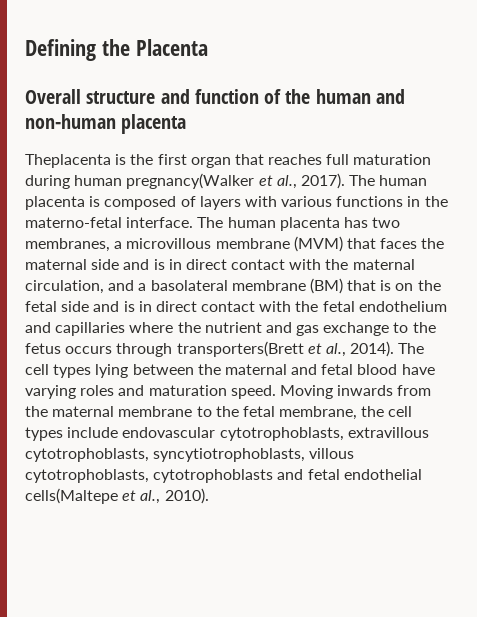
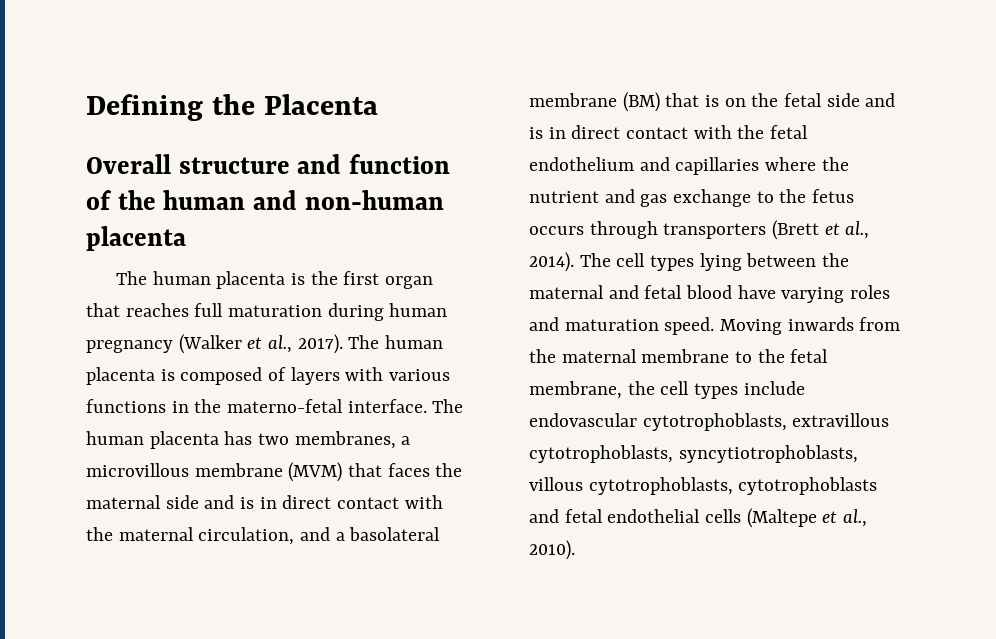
- Theplacenta is the first organ that reaches full maturation during human pregnancy(Walker et al., 2017).
+ The human placenta is the first organ that reaches full maturation during human pregnancy (Walker et al., 2017).
- The human placenta has two membranes, a microvillous membrane (MVM) that faces the maternal side and is in direct contact with the maternal circulation, and a basolateral membrane (BM) that is on the fetal side and is in direct contact with the fetal endothelium and capillaries where the nutrient and gas exchange to the fetus occurs through transporters(Brett et al., 2014).
+ The human placenta has two membranes, a microvillous membrane (MVM) that faces the maternal side and is in direct contact with the maternal circulation, and a basolateral membrane (BM) that is on the fetal side and is in direct contact with the fetal endothelium and capillaries where the nutrient and gas exchange to the fetus occurs through transporters (Brett et al., 2014).
- Moving inwards from the maternal membrane to the fetal membrane, the cell types include endovascular cytotrophoblasts, extravillous cytotrophoblasts, syncytiotrophoblasts, villous cytotrophoblasts, cytotrophoblasts and fetal endothelial cells(Maltepe et al., 2010).
+ Moving inwards from the maternal membrane to the fetal membrane, the cell types include endovascular cytotrophoblasts, extravillous cytotrophoblasts, syncytiotrophoblasts, villous cytotrophoblasts, cytotrophoblasts and fetal endothelial cells (Maltepe et al., 2010).

